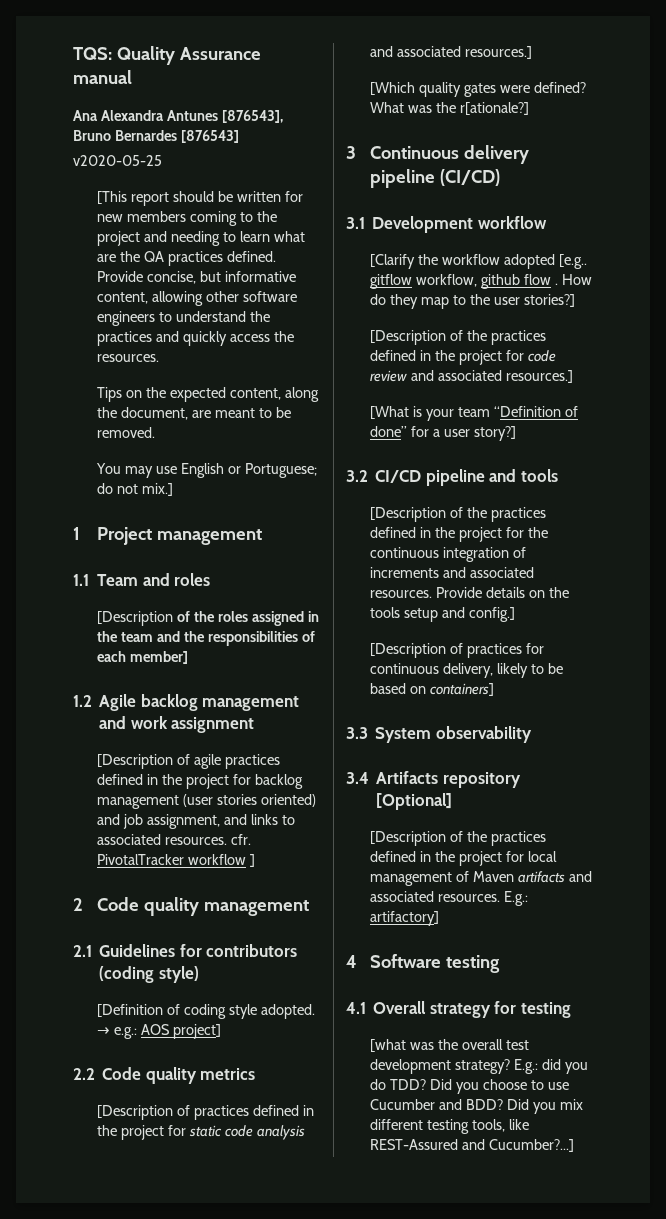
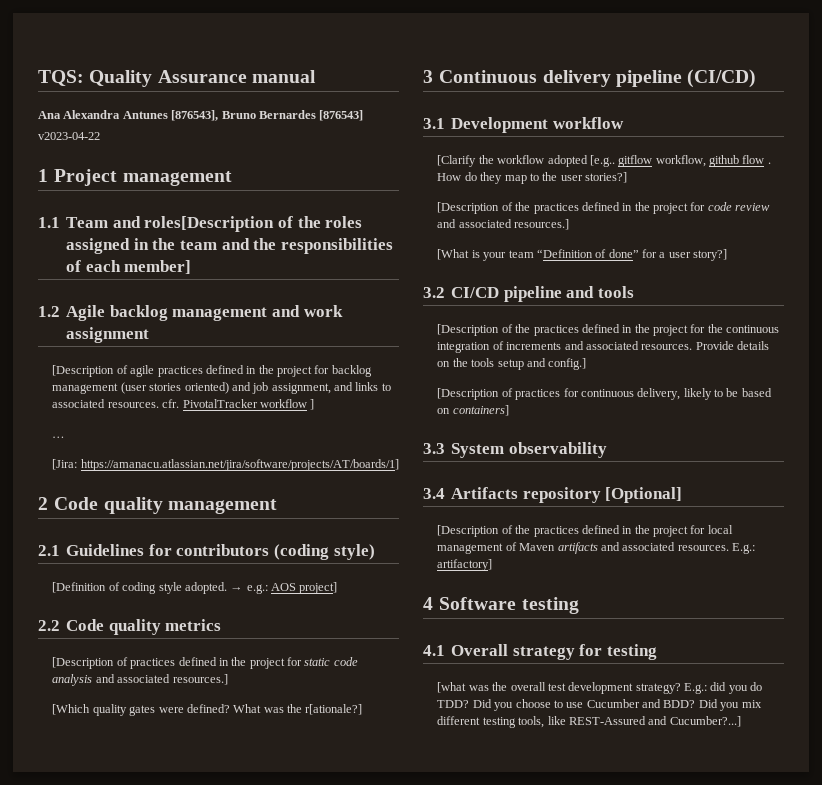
- v2020-05-25
- [This report should be written for new members coming to the project and needing to learn what are the QA practices defined. Provide concise, but informative content, allowing other software engineers to understand the practices and quickly access the resources.
- Tips on the expected content, along the document, are meant to be removed.
- You may use English or Portuguese; do not mix.]
+ v2023-04-22
- 1.1 Team and roles
- [Description of the roles assigned in the team and the responsibilities of each member]
+ 1.1 Team and roles[Description of the roles assigned in the team and the responsibilities of each member]
+ …
+ [Jira: https://amanacu.atlassian.net/jira/software/projects/AT/boards/1]

